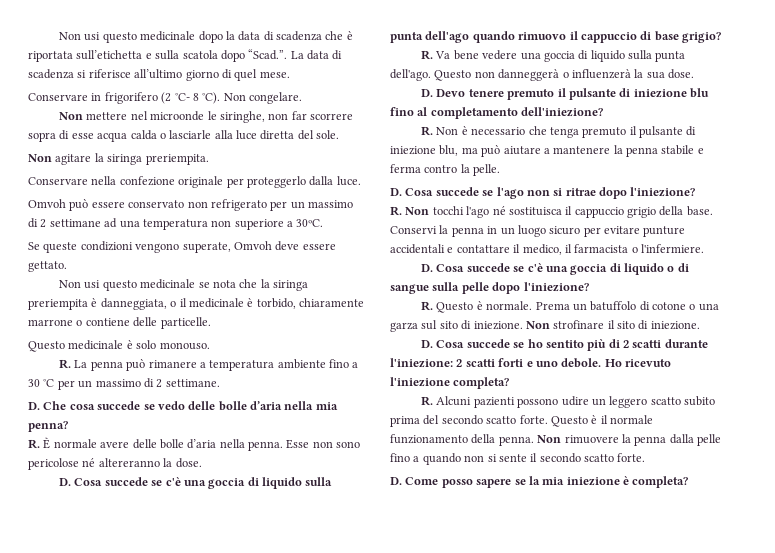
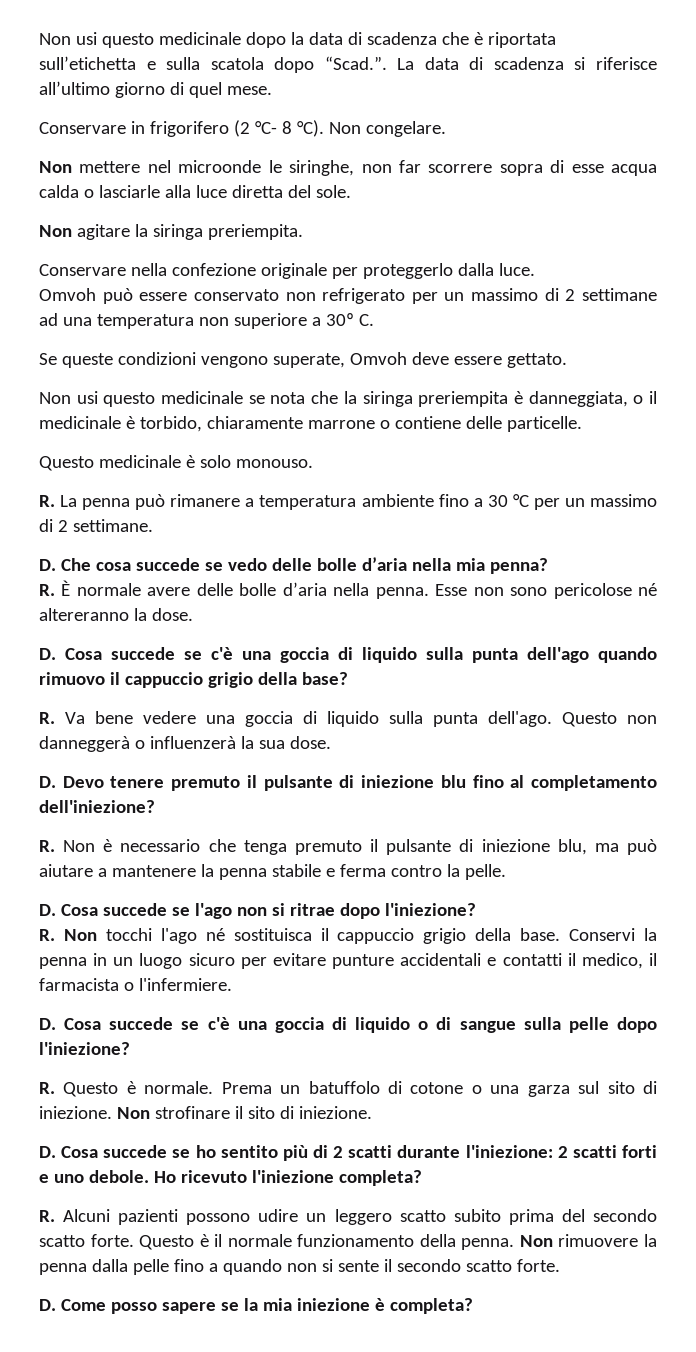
- Omvoh può essere conservato non refrigerato per un massimo di 2 settimane ad una temperatura non superiore a 30ºC.
+ Omvoh può essere conservato non refrigerato per un massimo di 2 settimane ad una temperatura non superiore a 30º C.
- D. Cosa succede se c'è una goccia di liquido sulla punta dell'ago quando rimuovo il cappuccio di base grigio?
+ D. Cosa succede se c'è una goccia di liquido sulla punta dell'ago quando rimuovo il cappuccio grigio della base?
- Conservi la penna in un luogo sicuro per evitare punture accidentali e contattare il medico, il farmacista o l'infermiere.
+ Conservi la penna in un luogo sicuro per evitare punture accidentali e contatti il medico, il farmacista o l'infermiere.

